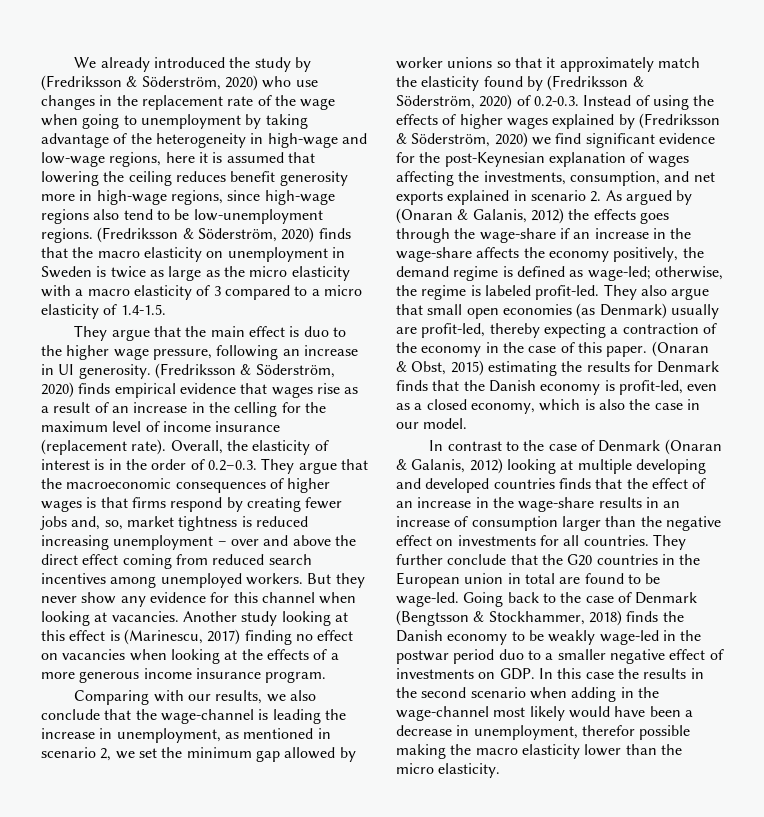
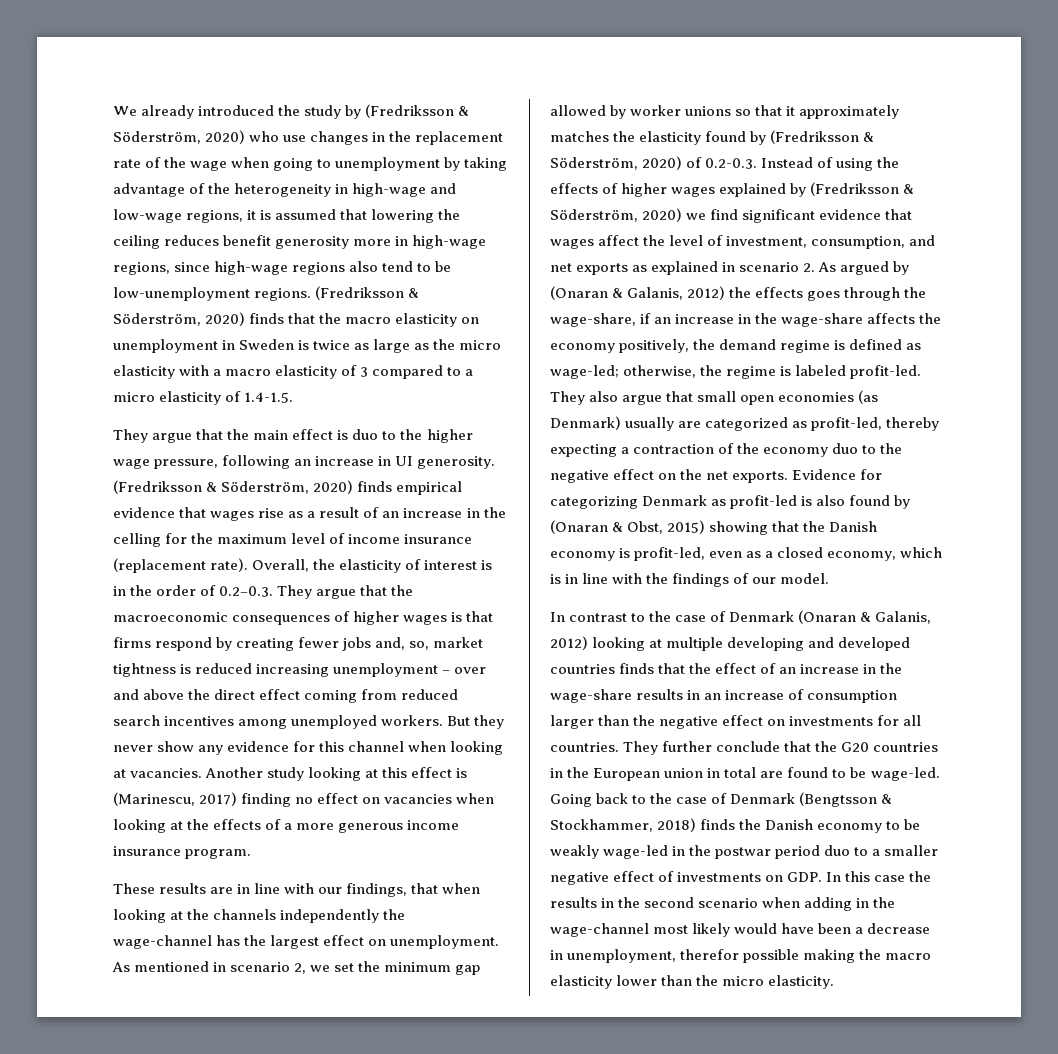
- We already introduced the study by (Fredriksson & Söderström, 2020) who use changes in the replacement rate of the wage when going to unemployment by taking advantage of the heterogeneity in high-wage and low-wage regions, here it is assumed that lowering the ceiling reduces benefit generosity more in high-wage regions, since high-wage regions also tend to be low-unemployment regions.
+ We already introduced the study by (Fredriksson & Söderström, 2020) who use changes in the replacement rate of the wage when going to unemployment by taking advantage of the heterogeneity in high-wage and low-wage regions, it is assumed that lowering the ceiling reduces benefit generosity more in high-wage regions, since high-wage regions also tend to be low-unemployment regions.
- Comparing with our results, we also conclude that the wage-channel is leading the increase in unemployment, as mentioned in scenario 2, we set the minimum gap allowed by worker unions so that it approximately match the elasticity found by (Fredriksson & Söderström, 2020) of 0.2-0.3. Instead of using the effects of higher wages explained by (Fredriksson & Söderström, 2020) we find significant evidence for the post-Keynesian explanation of wages affecting the investments, consumption, and net exports explained in scenario 2. As argued by (Onaran & Galanis, 2012) the effects goes through the wage-share if an increase in the wage-share affects the economy positively, the demand regime is defined as wage-led;
+ These results are in line with our findings, that when looking at the channels independently the wage-channel has the largest effect on unemployment. As mentioned in scenario 2, we set the minimum gap allowed by worker unions so that it approximately matches the elasticity found by (Fredriksson & Söderström, 2020) of 0.2-0.3. Instead of using the effects of higher wages explained by (Fredriksson & Söderström, 2020) we find significant evidence that wages affect the level of investment, consumption, and net exports as explained in scenario 2. As argued by (Onaran & Galanis, 2012) the effects goes through the wage-share, if an increase in the wage-share affects the economy positively, the demand regime is defined as wage-led;
- They also argue that small open economies (as Denmark) usually are profit-led, thereby expecting a contraction of the economy in the case of this paper. (Onaran & Obst, 2015) estimating the results for Denmark finds that the Danish economy is profit-led, even as a closed economy, which is also the case in our model.
+ They also argue that small open economies (as Denmark) usually are categorized as profit-led, thereby expecting a contraction of the economy duo to the negative effect on the net exports. Evidence for categorizing Denmark as profit-led is also found by (Onaran & Obst, 2015) showing that the Danish economy is profit-led, even as a closed economy, which is in line with the findings of our model.

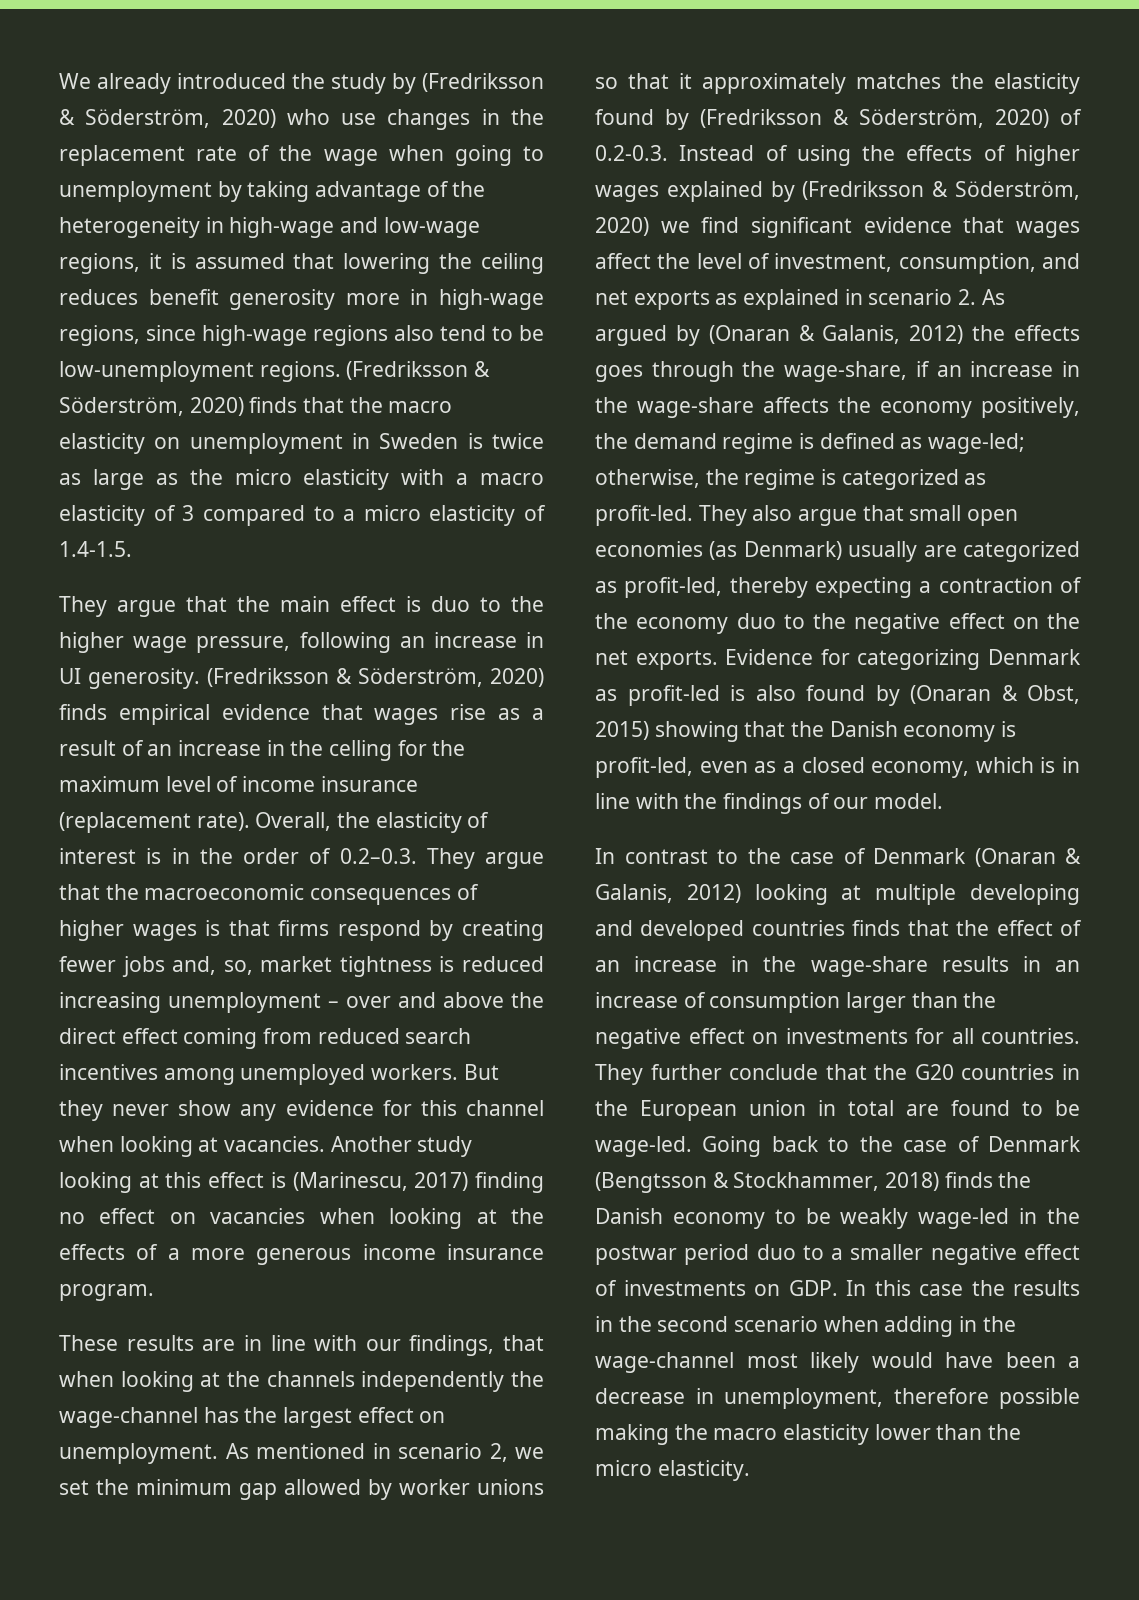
- otherwise, the regime is labeled profit-led.
+ otherwise, the regime is categorized as profit-led.
- Going back to the case of Denmark (Bengtsson & Stockhammer, 2018) finds the Danish economy to be weakly wage-led in the postwar period duo to a smaller negative effect of investments on GDP. In this case the results in the second scenario when adding in the wage-channel most likely would have been a decrease in unemployment, therefor possible making the macro elasticity lower than the micro elasticity.
+ Going back to the case of Denmark (Bengtsson & Stockhammer, 2018) finds the Danish economy to be weakly wage-led in the postwar period duo to a smaller negative effect of investments on GDP. In this case the results in the second scenario when adding in the wage-channel most likely would have been a decrease in unemployment, therefore possible making the macro elasticity lower than the micro elasticity.

